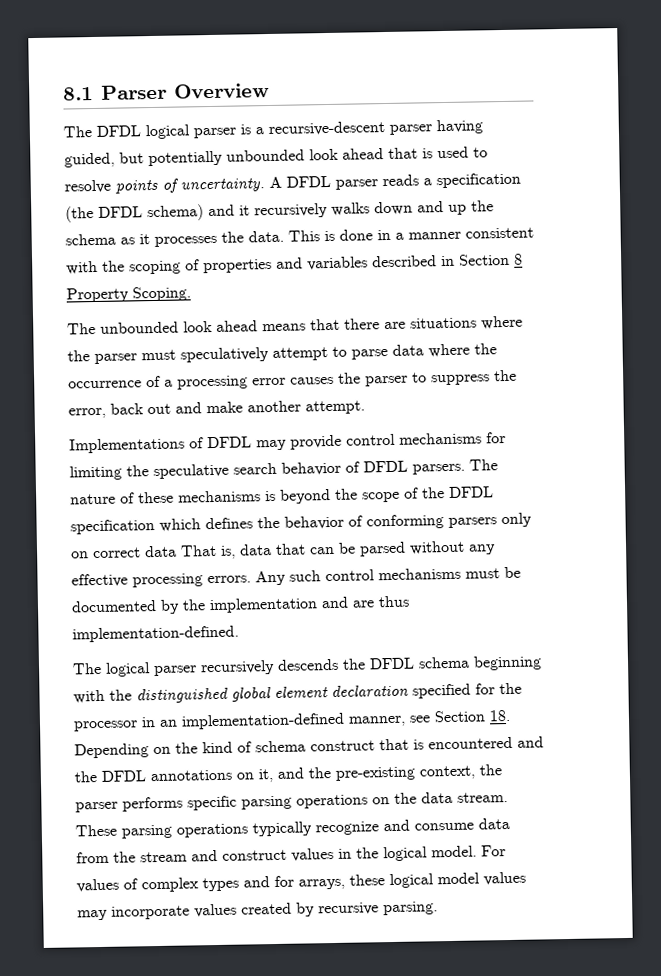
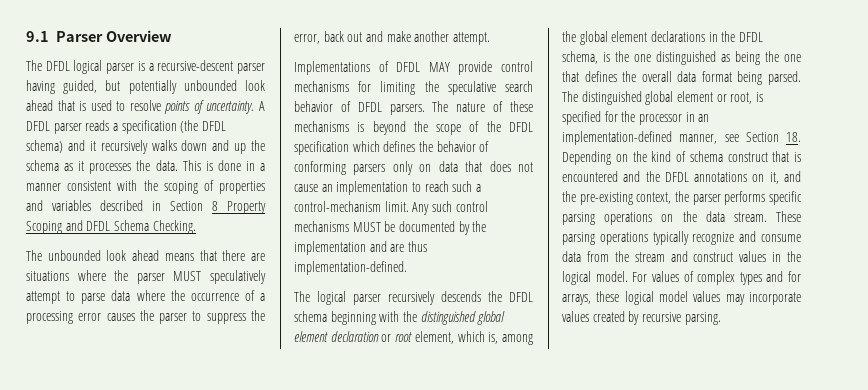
- 8.1 Parser Overview
+ 9.1 Parser Overview
- This is done in a manner consistent with the scoping of properties and variables described in Section 8 Property Scoping.
+ This is done in a manner consistent with the scoping of properties and variables described in Section 8 Property Scoping and DFDL Schema Checking.
- The unbounded look ahead means that there are situations where the parser must speculatively attempt to parse data where the occurrence of a processing error causes the parser to suppress the error, back out and make another attempt.
+ The unbounded look ahead means that there are situations where the parser MUST speculatively attempt to parse data where the occurrence of a processing error causes the parser to suppress the error, back out and make another attempt.
- Implementations of DFDL may provide control mechanisms for limiting the speculative search behavior of DFDL parsers.
+ Implementations of DFDL MAY provide control mechanisms for limiting the speculative search behavior of DFDL parsers.
- The nature of these mechanisms is beyond the scope of the DFDL specification which defines the behavior of conforming parsers only on correct data That is, data that can be parsed without any effective processing errors.
+ The nature of these mechanisms is beyond the scope of the DFDL specification which defines the behavior of conforming parsers only on data that does not cause an implementation to reach such a control-mechanism limit.
- Any such control mechanisms must be documented by the implementation and are thus implementation-defined.
+ Any such control mechanisms MUST be documented by the implementation and are thus implementation-defined.
- The logical parser recursively descends the DFDL schema beginning with the distinguished global element declaration specified for the processor in an implementation-defined manner, see Section 18. Depending on the kind of schema construct that is encountered and the DFDL annotations on it, and the pre-existing context, the parser performs specific parsing operations on the data stream.
+ The logical parser recursively descends the DFDL schema beginning with the distinguished global element declaration or root element, which is, among the global element declarations in the DFDL schema, is the one distinguished as being the one that defines the overall data format being parsed. The distinguished global element or root, is specified for the processor in an implementation-defined manner, see Section 18. Depending on the kind of schema construct that is encountered and the DFDL annotations on it, and the pre-existing context, the parser performs specific parsing operations on the data stream.

